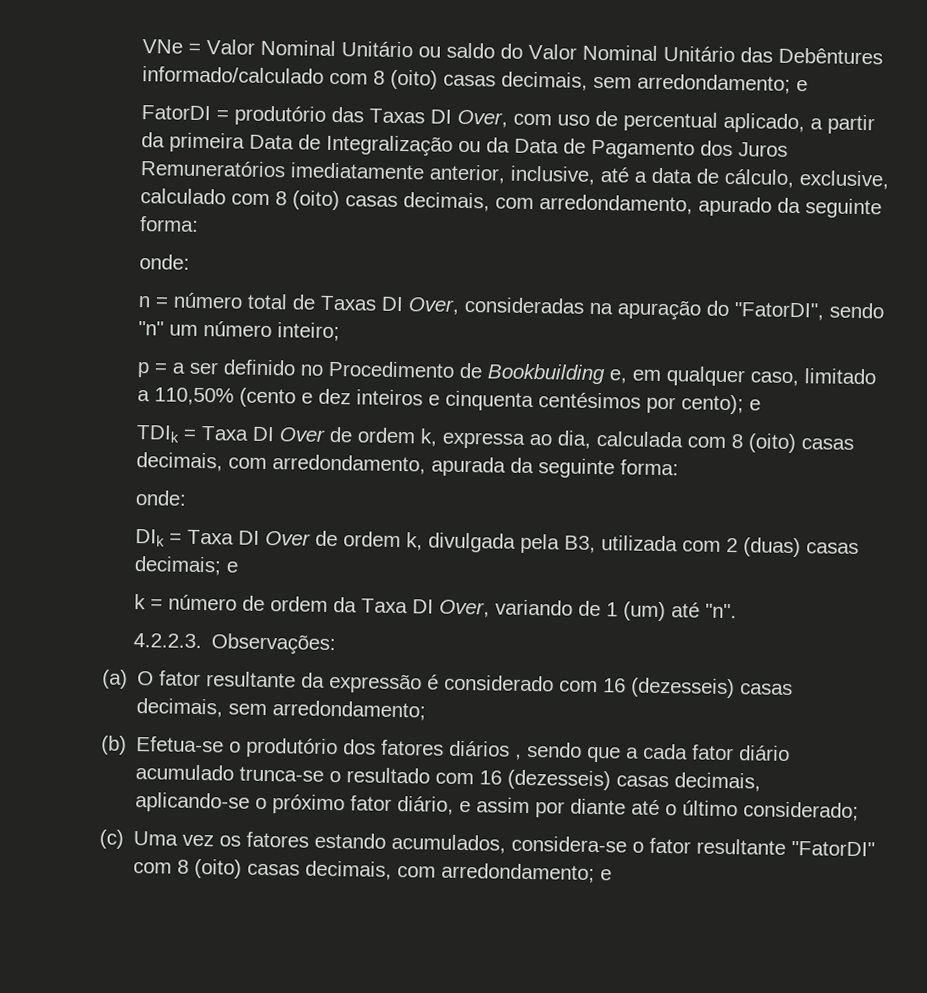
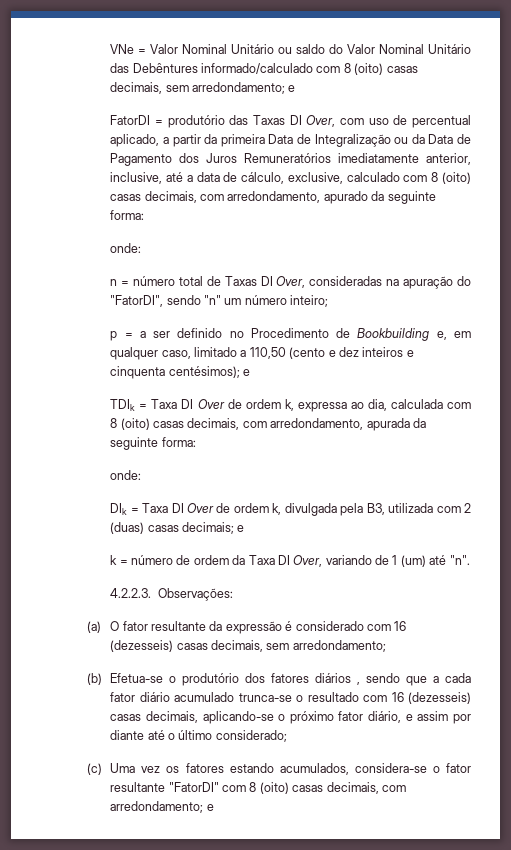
- p = a ser definido no Procedimento de Bookbuilding e, em qualquer caso, limitado a 110,50% (cento e dez inteiros e cinquenta centésimos por cento); e
+ p = a ser definido no Procedimento de Bookbuilding e, em qualquer caso, limitado a 110,50 (cento e dez inteiros e cinquenta centésimos); e

